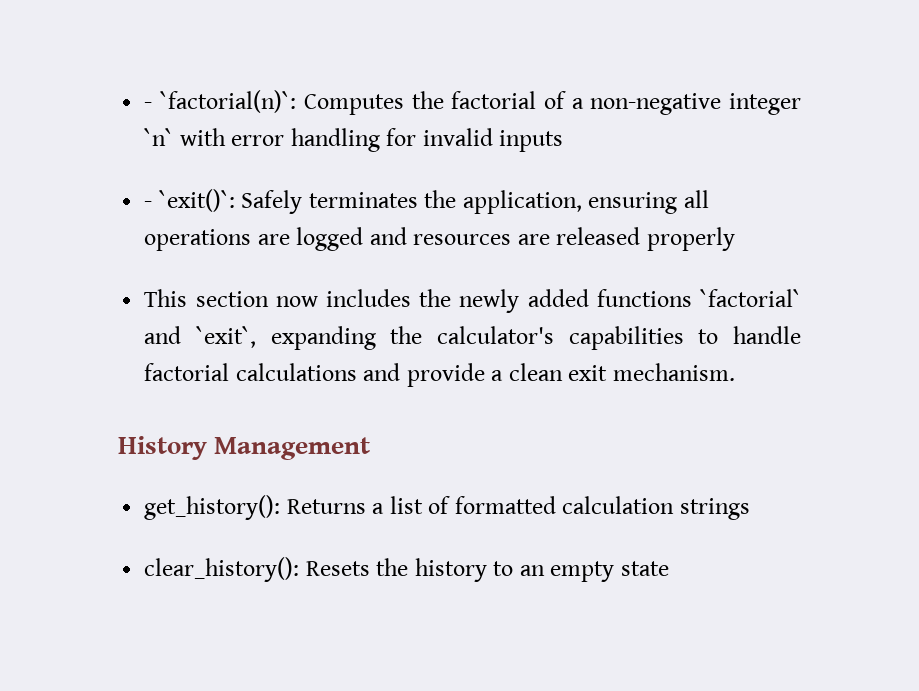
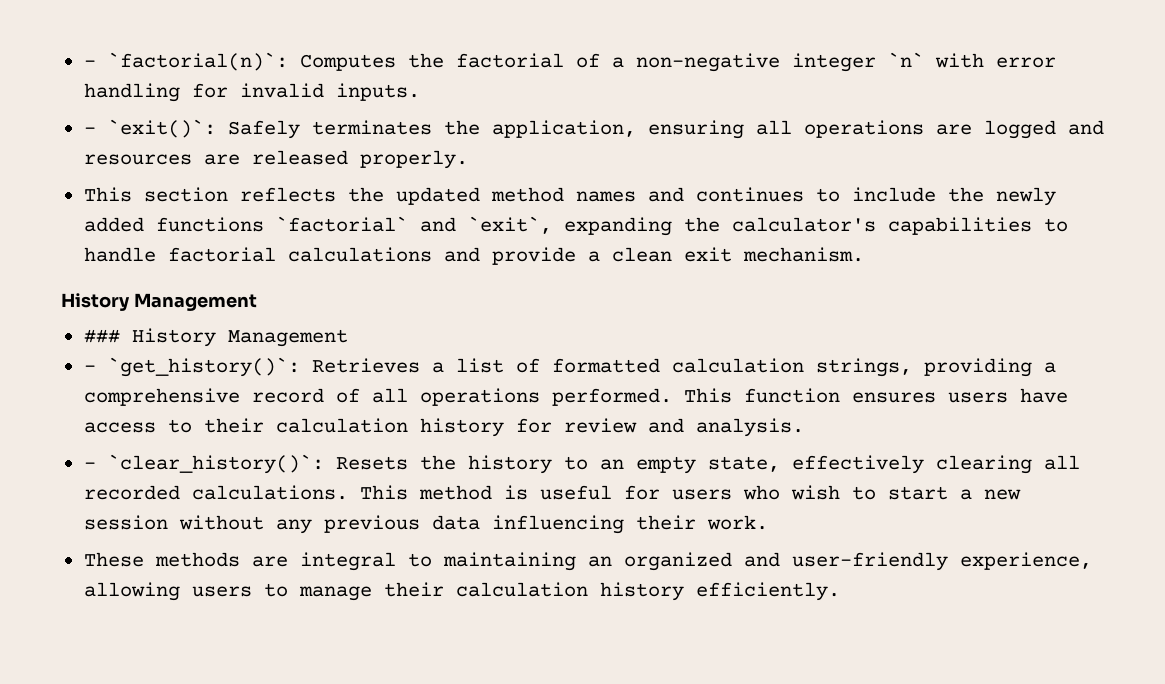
- - `factorial(n)`: Computes the factorial of a non-negative integer `n` with error handling for invalid inputs
+ - `factorial(n)`: Computes the factorial of a non-negative integer `n` with error handling for invalid inputs.
- - `exit()`: Safely terminates the application, ensuring all operations are logged and resources are released properly
+ - `exit()`: Safely terminates the application, ensuring all operations are logged and resources are released properly.
- This section now includes the newly added functions `factorial` and `exit`, expanding the calculator's capabilities to handle factorial calculations and provide a clean exit mechanism.
+ This section reflects the updated method names and continues to include the newly added functions `factorial` and `exit`, expanding the calculator's capabilities to handle factorial calculations and provide a clean exit mechanism.
- get_history(): Returns a list of formatted calculation strings
- clear_history(): Resets the history to an empty state
+ ### History Management
+ - `get_history()`: Retrieves a list of formatted calculation strings, providing a comprehensive record of all operations performed. This function ensures users have access to their calculation history for review and analysis.
+ - `clear_history()`: Resets the history to an empty state, effectively clearing all recorded calculations. This method is useful for users who wish to start a new session without any previous data influencing their work.
+ These methods are integral to maintaining an organized and user-friendly experience, allowing users to manage their calculation history efficiently.

